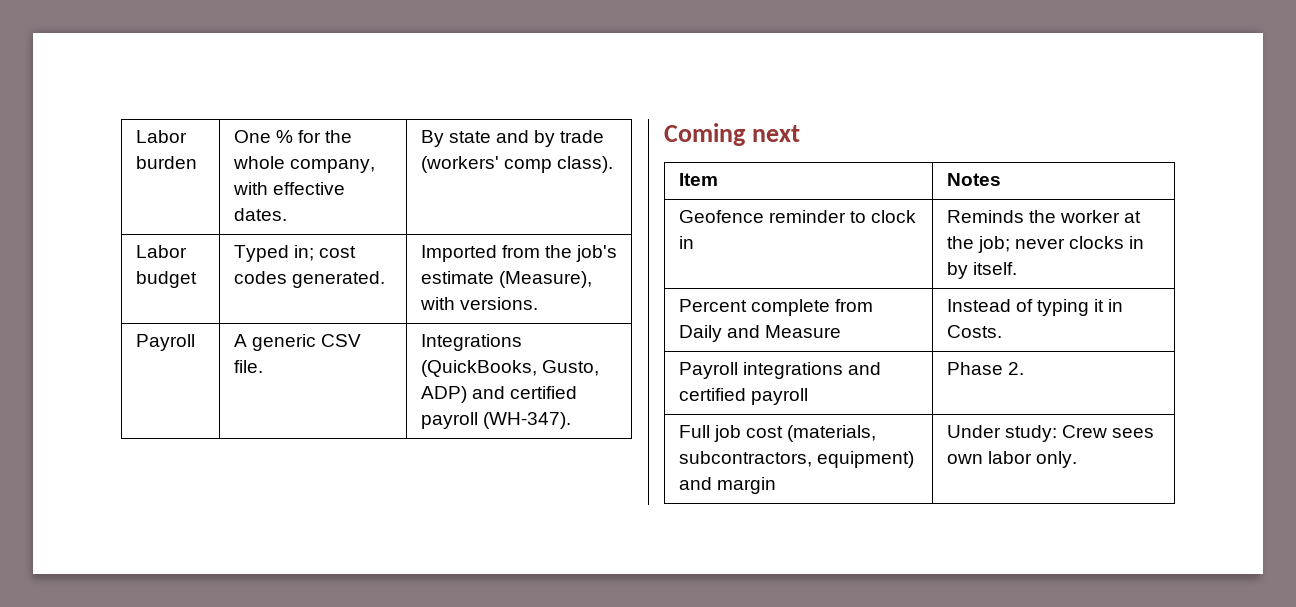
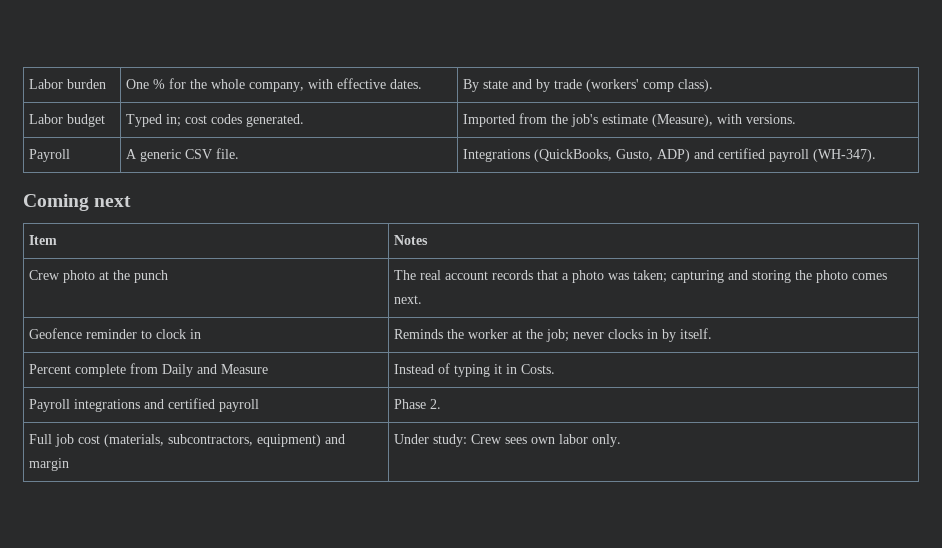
+ Crew photo at the punch | The real account records that a photo was taken; capturing and storing the photo comes next.

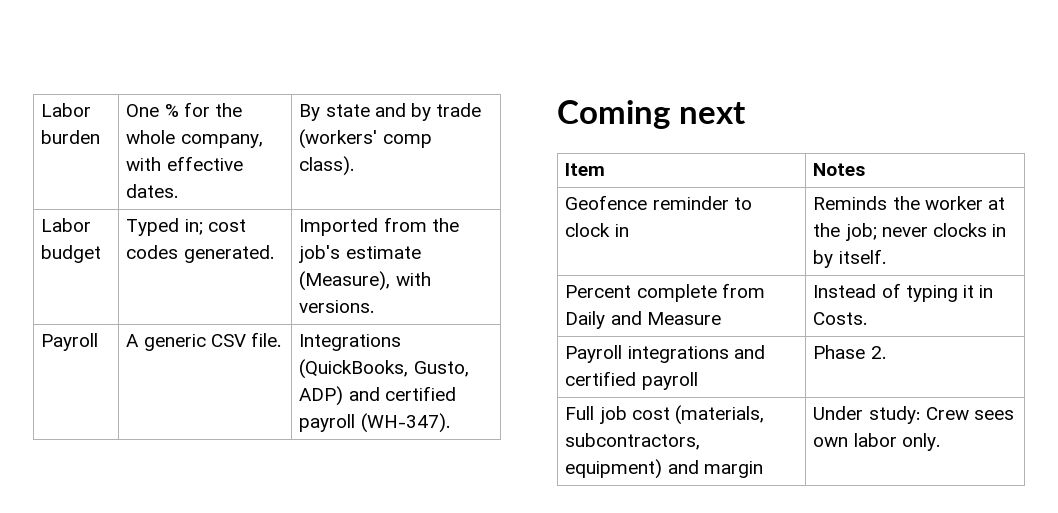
- Crew photo at the punch | The real account records that a photo was taken; capturing and storing the photo comes next.

